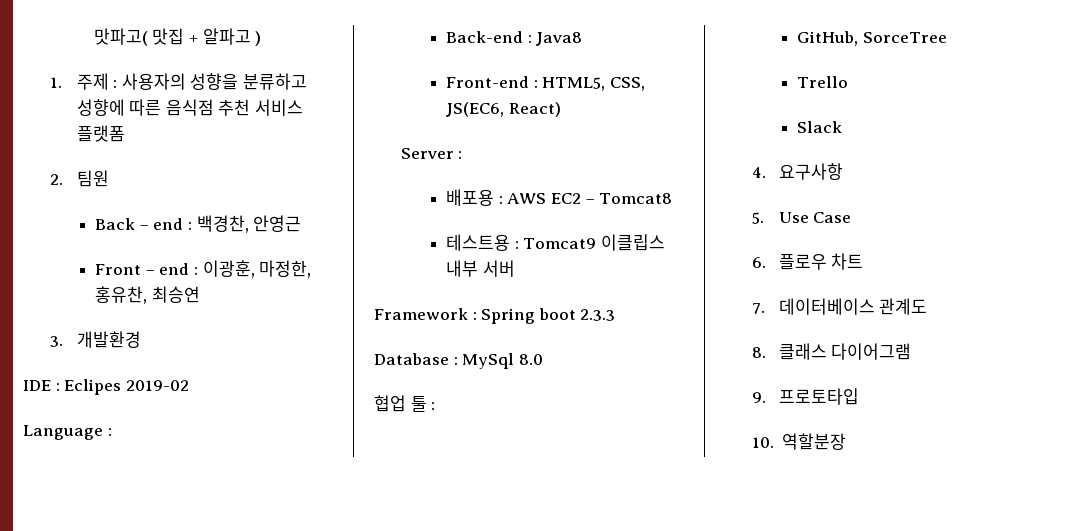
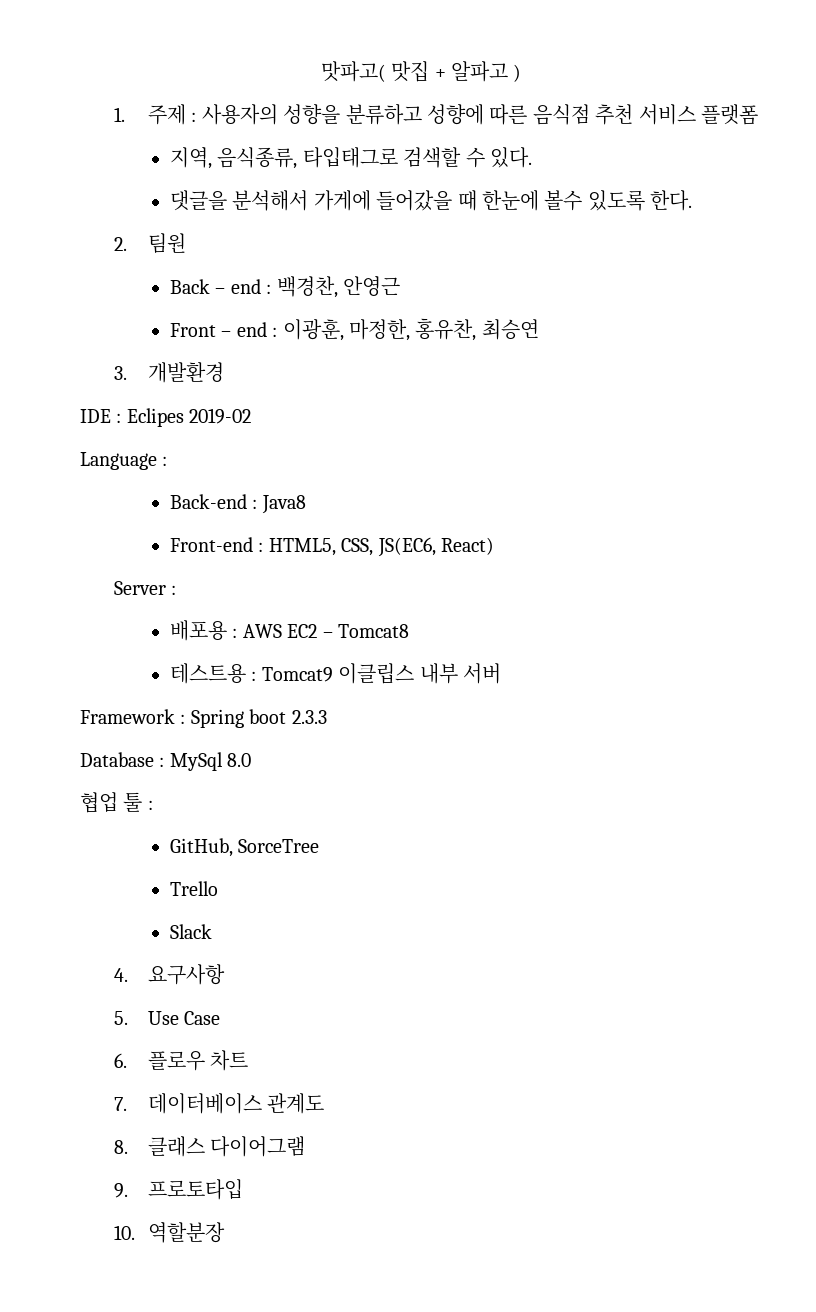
+ 지역, 음식종류, 타입태그로 검색할 수 있다.
+ 댓글을 분석해서 가게에 들어갔을 때 한눈에 볼수 있도록 한다.

